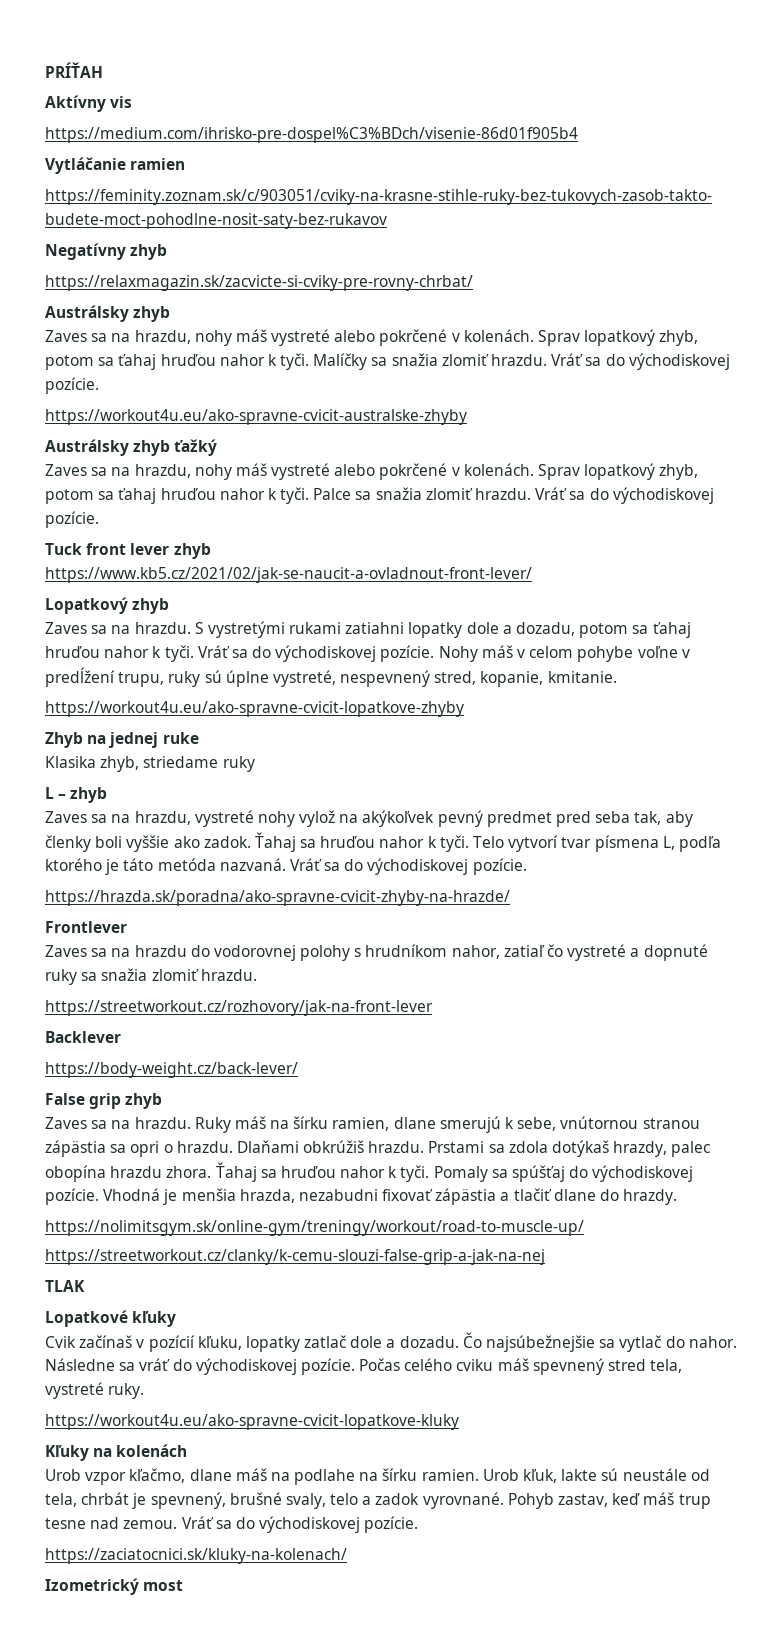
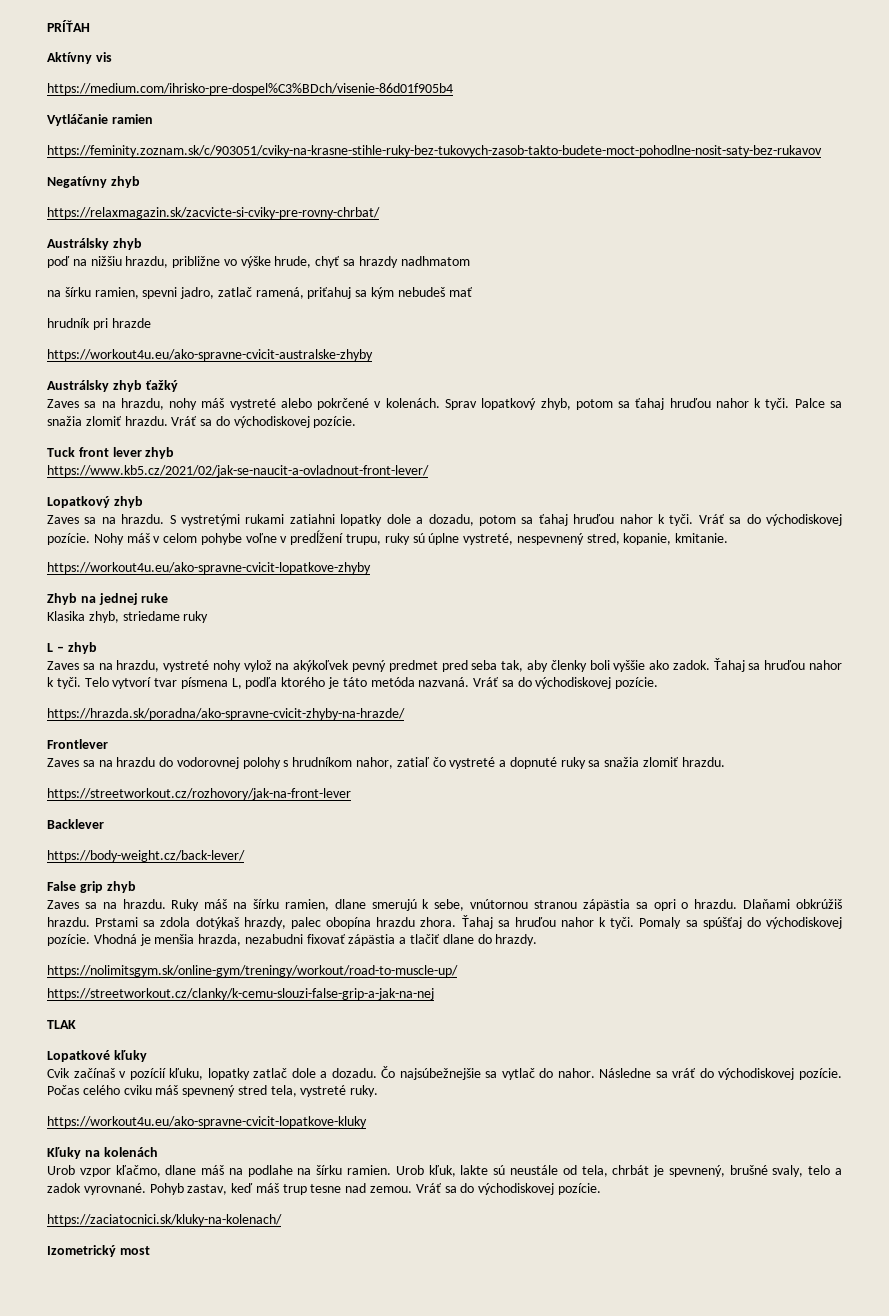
- Zaves sa na hrazdu, nohy máš vystreté alebo pokrčené v kolenách. Sprav lopatkový zhyb, potom sa ťahaj hruďou nahor k tyči. Malíčky sa snažia zlomiť hrazdu. Vráť sa do východiskovej pozície.
+ poď na nižšiu hrazdu, približne vo výške hrude, chyť sa hrazdy nadhmatom
+ na šírku ramien, spevni jadro, zatlač ramená, priťahuj sa kým nebudeš mať
+ hrudník pri hrazde

